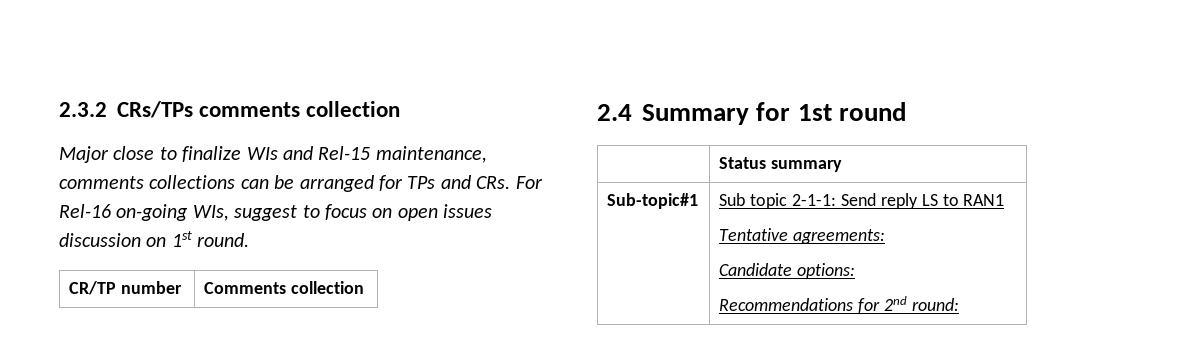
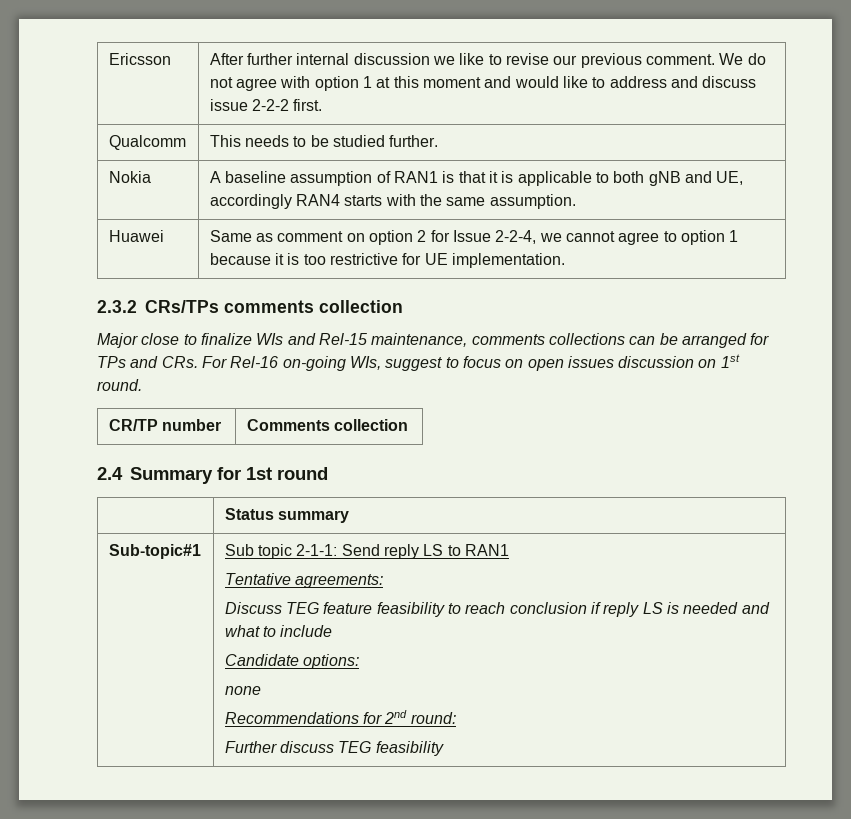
+ Ericsson | After further internal discussion we like to revise our previous comment. We do not agree with option 1 at this moment and would like to address and discuss issue 2-2-2 first.
+ Qualcomm | This needs to be studied further.
+ Nokia | A baseline assumption of RAN1 is that it is applicable to both gNB and UE, accordingly RAN4 starts with the same assumption.
+ Huawei | Same as comment on option 2 for Issue 2-2-4, we cannot agree to option 1 because it is too restrictive for UE implementation.
  Sub-topic#1 | Sub topic 2-1-1: Send reply LS to RAN1
  Tentative agreements:
+ Discuss TEG feature feasibility to reach conclusion if reply LS is needed and what to include
  Candidate options:
+ none
  Recommendations for 2nd round:
+ Further discuss TEG feasibility

